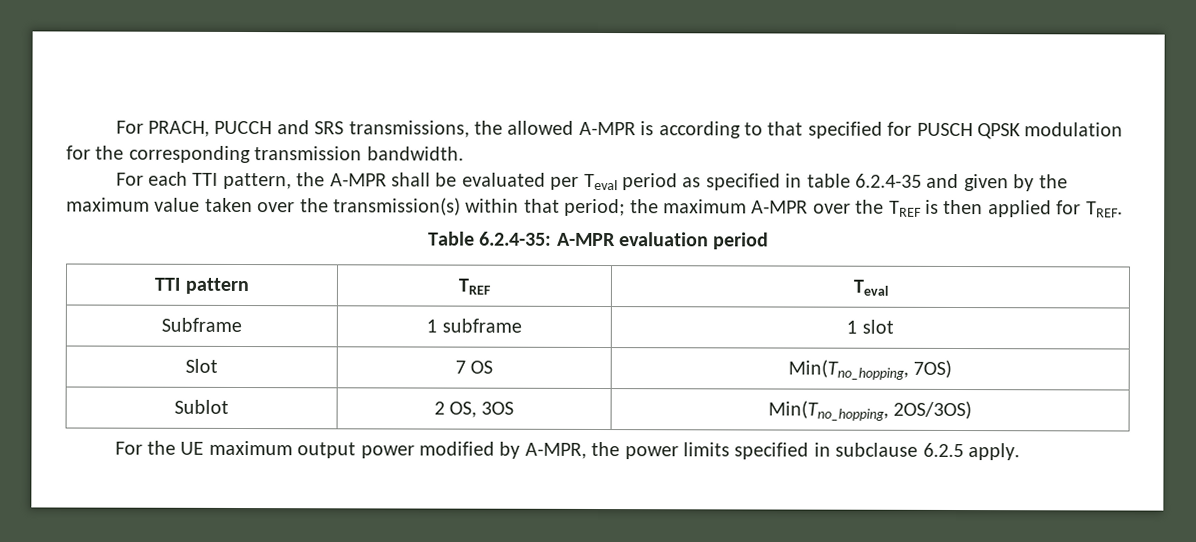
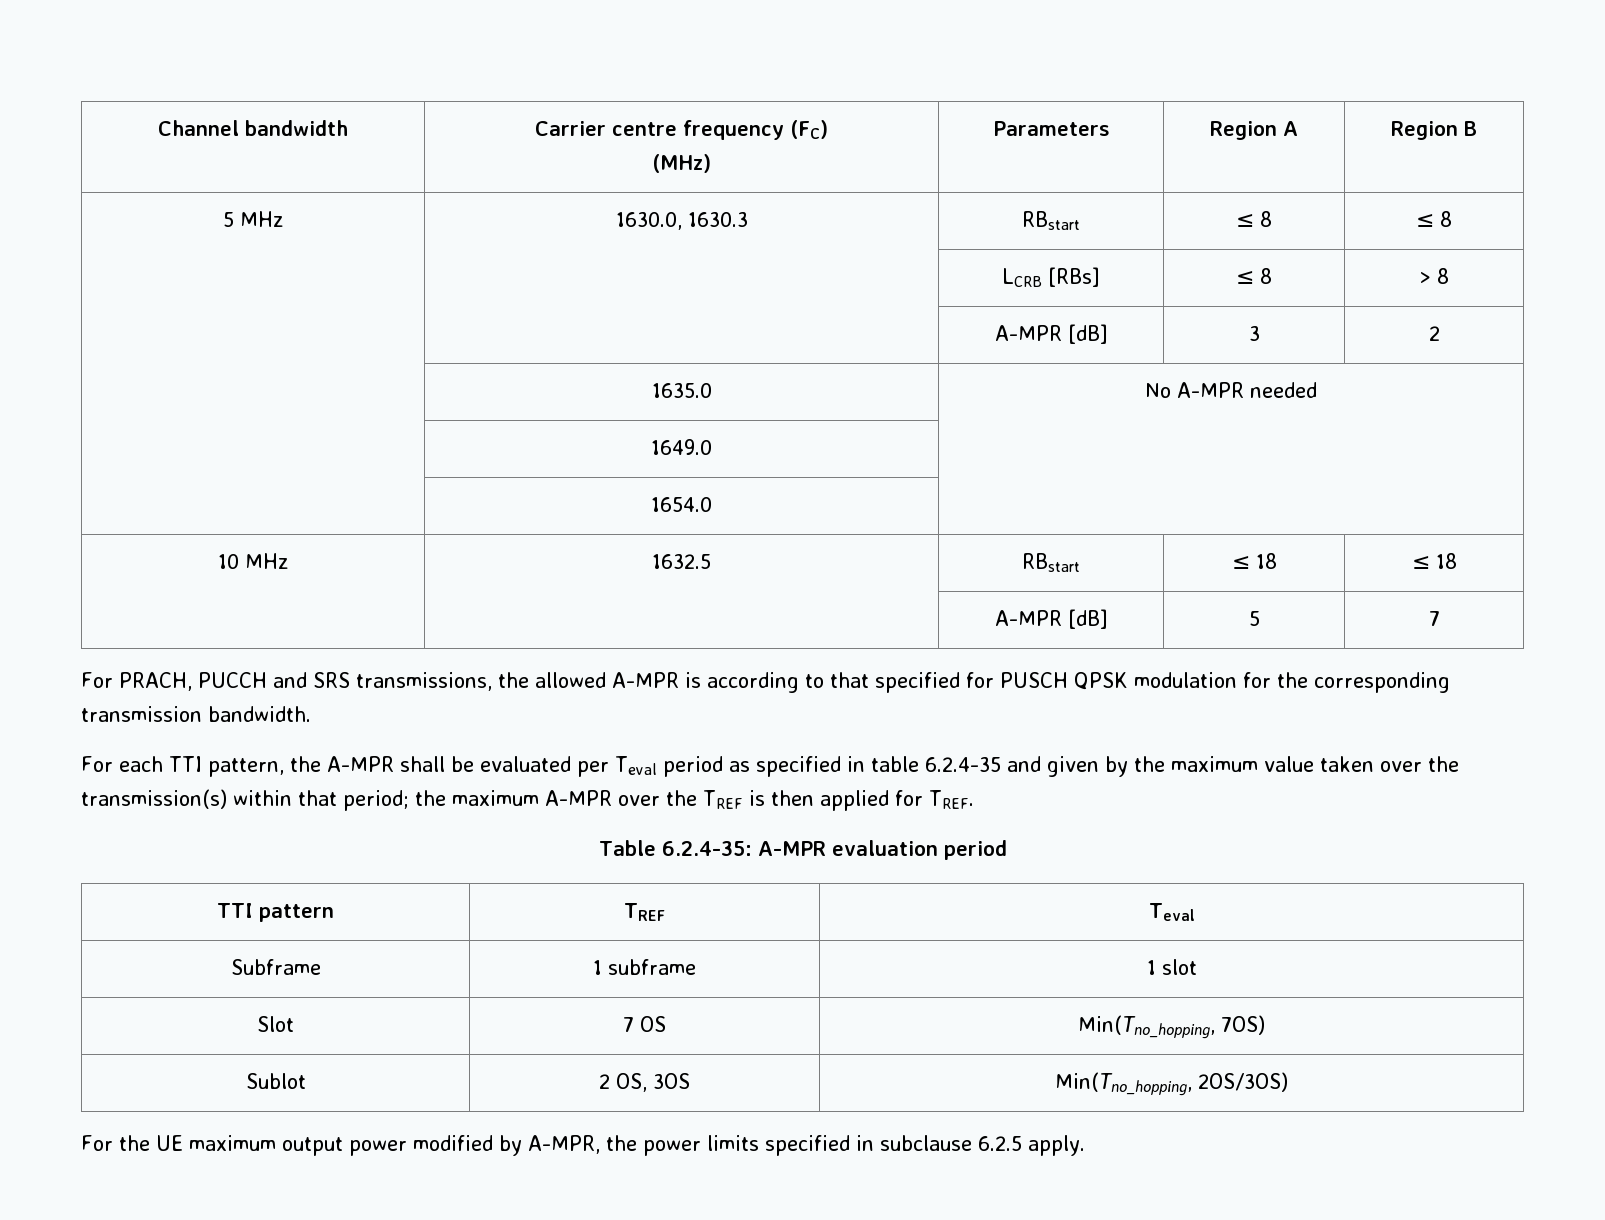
+ Channel bandwidth | Carrier centre frequency (FC)
+ (MHz) | Parameters | Region A | Region B
+ 5 MHz | 1630.0, 1630.3 | RBstart | ≤ 8 | ≤ 8
+ | | LCRB [RBs] | ≤ 8 | > 8
+ | | A-MPR [dB] | 3 | 2
+ | 1635.0 | No A-MPR needed
+ | 1649.0 |
+ | 1654.0 |
+ 10 MHz | 1632.5 | RBstart | ≤ 18 | ≤ 18
+ | | A-MPR [dB] | 5 | 7

